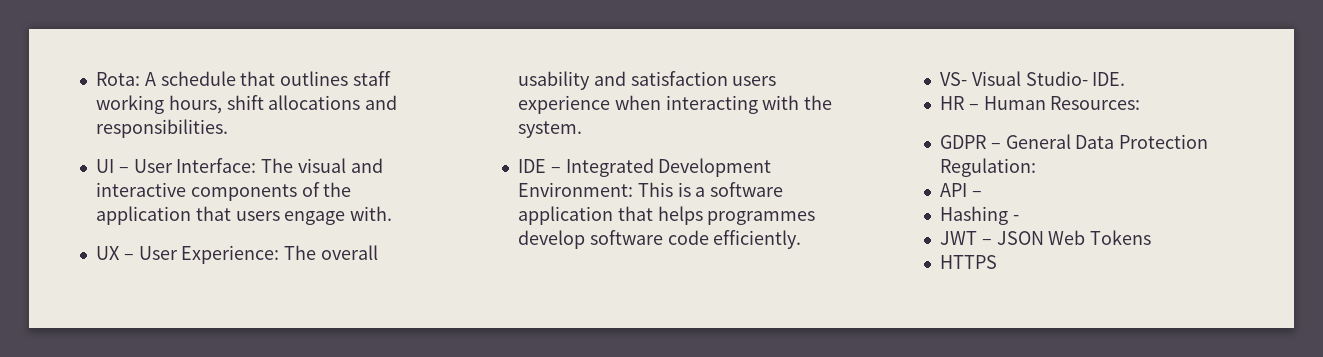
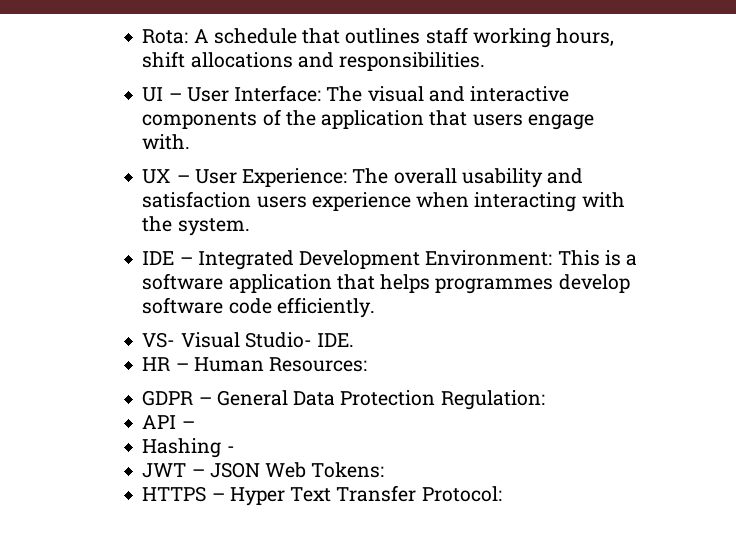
- JWT – JSON Web Tokens
+ JWT – JSON Web Tokens:
- HTTPS
+ HTTPS – Hyper Text Transfer Protocol:

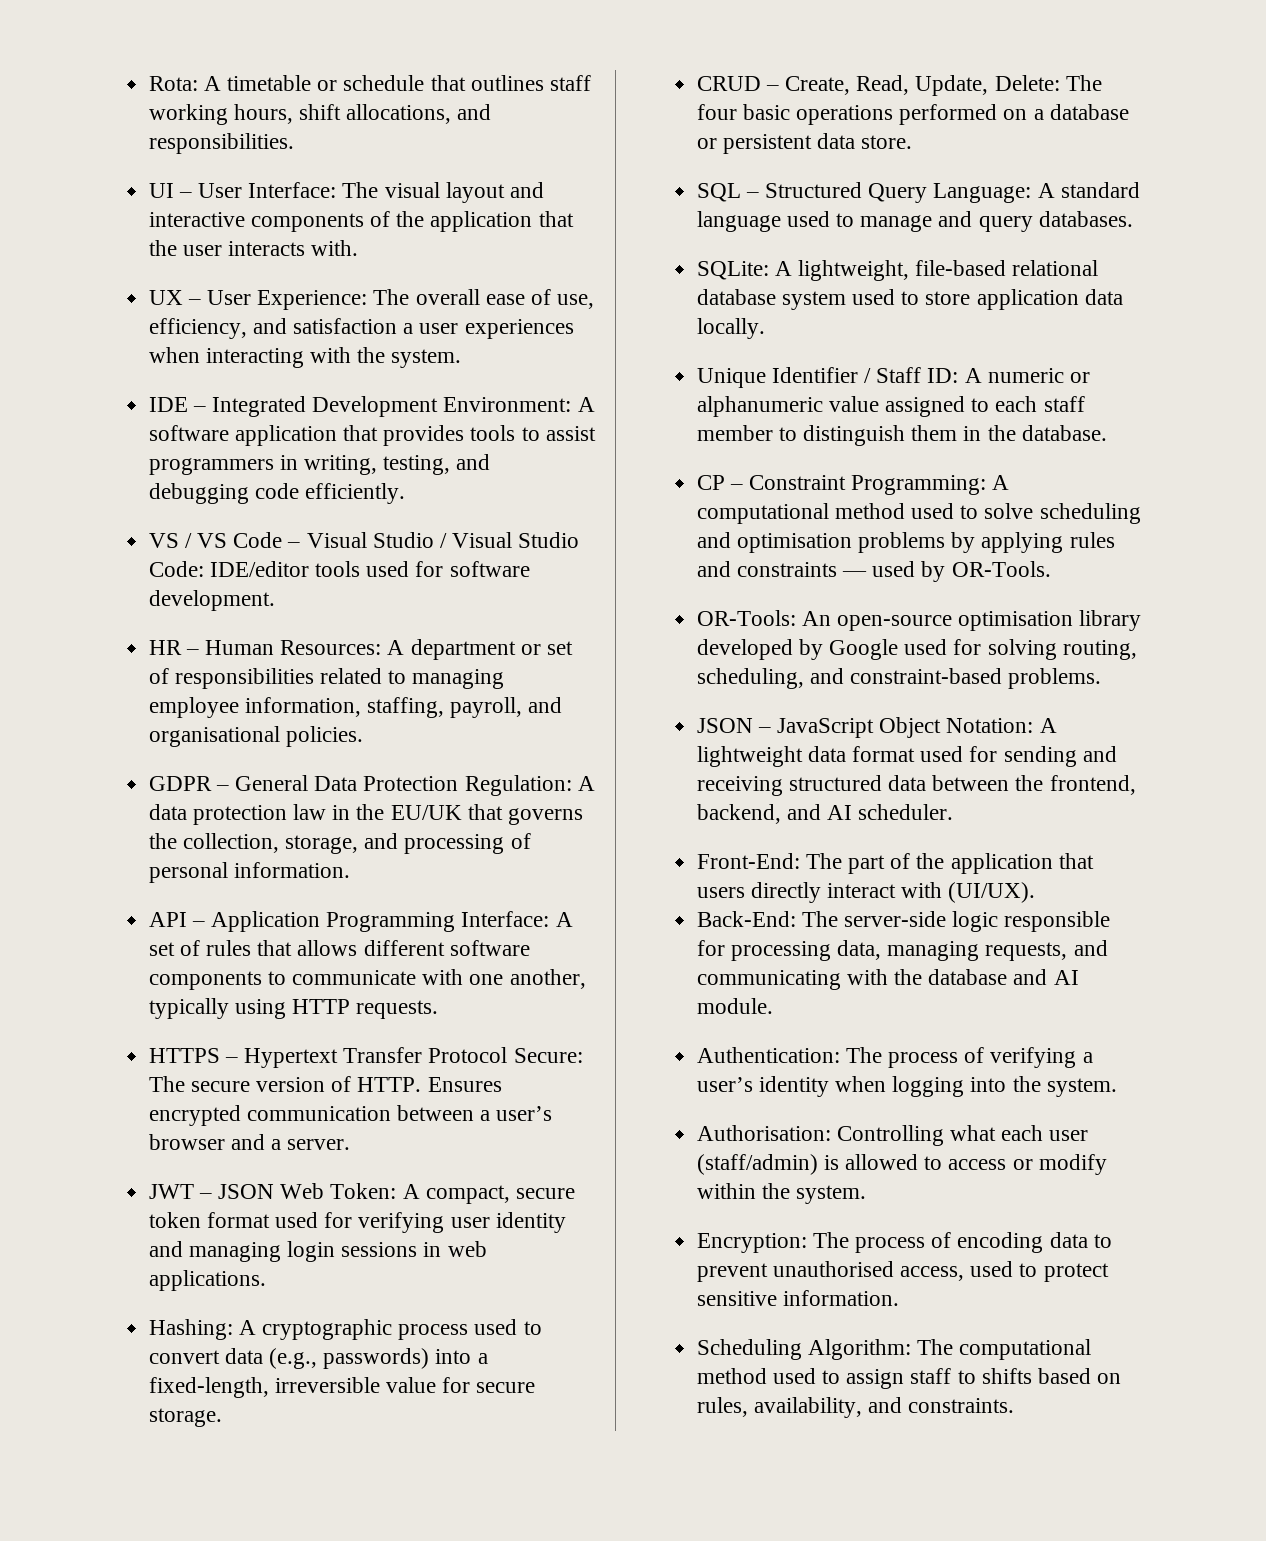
- Rota: A schedule that outlines staff working hours, shift allocations and responsibilities.
+ Rota: A timetable or schedule that outlines staff working hours, shift allocations, and responsibilities.
- UI – User Interface: The visual and interactive components of the application that users engage with.
+ UI – User Interface: The visual layout and interactive components of the application that the user interacts with.
- UX – User Experience: The overall usability and satisfaction users experience when interacting with the system.
+ UX – User Experience: The overall ease of use, efficiency, and satisfaction a user experiences when interacting with the system.
- IDE – Integrated Development Environment: This is a software application that helps programmes develop software code efficiently.
- VS- Visual Studio- IDE.
- HR – Human Resources:
+ IDE – Integrated Development Environment: A software application that provides tools to assist programmers in writing, testing, and debugging code efficiently.
+ VS / VS Code – Visual Studio / Visual Studio Code: IDE/editor tools used for software development.
+ HR – Human Resources: A department or set of responsibilities related to managing employee information, staffing, payroll, and organisational policies.
- GDPR – General Data Protection Regulation:
- API –
- Hashing -
- JWT – JSON Web Tokens:
- HTTPS – Hyper Text Transfer Protocol:
+ GDPR – General Data Protection Regulation: A data protection law in the EU/UK that governs the collection, storage, and processing of personal information.
+ API – Application Programming Interface: A set of rules that allows different software components to communicate with one another, typically using HTTP requests.
+ HTTPS – Hypertext Transfer Protocol Secure: The secure version of HTTP. Ensures encrypted communication between a user’s browser and a server.
+ JWT – JSON Web Token: A compact, secure token format used for verifying user identity and managing login sessions in web applications.
+ Hashing: A cryptographic process used to convert data (e.g., passwords) into a fixed-length, irreversible value for secure storage.
+ CRUD – Create, Read, Update, Delete: The four basic operations performed on a database or persistent data store.
+ SQL – Structured Query Language: A standard language used to manage and query databases.
+ SQLite: A lightweight, file-based relational database system used to store application data locally.
+ Unique Identifier / Staff ID: A numeric or alphanumeric value assigned to each staff member to distinguish them in the database.
+ CP – Constraint Programming: A computational method used to solve scheduling and optimisation problems by applying rules and constraints — used by OR-Tools.
+ OR-Tools: An open-source optimisation library developed by Google used for solving routing, scheduling, and constraint-based problems.
+ JSON – JavaScript Object Notation: A lightweight data format used for sending and receiving structured data between the frontend, backend, and AI scheduler.
+ Front-End: The part of the application that users directly interact with (UI/UX).
+ Back-End: The server-side logic responsible for processing data, managing requests, and communicating with the database and AI module.
+ Authentication: The process of verifying a user’s identity when logging into the system.
+ Authorisation: Controlling what each user (staff/admin) is allowed to access or modify within the system.
+ Encryption: The process of encoding data to prevent unauthorised access, used to protect sensitive information.
+ Scheduling Algorithm: The computational method used to assign staff to shifts based on rules, availability, and constraints.

